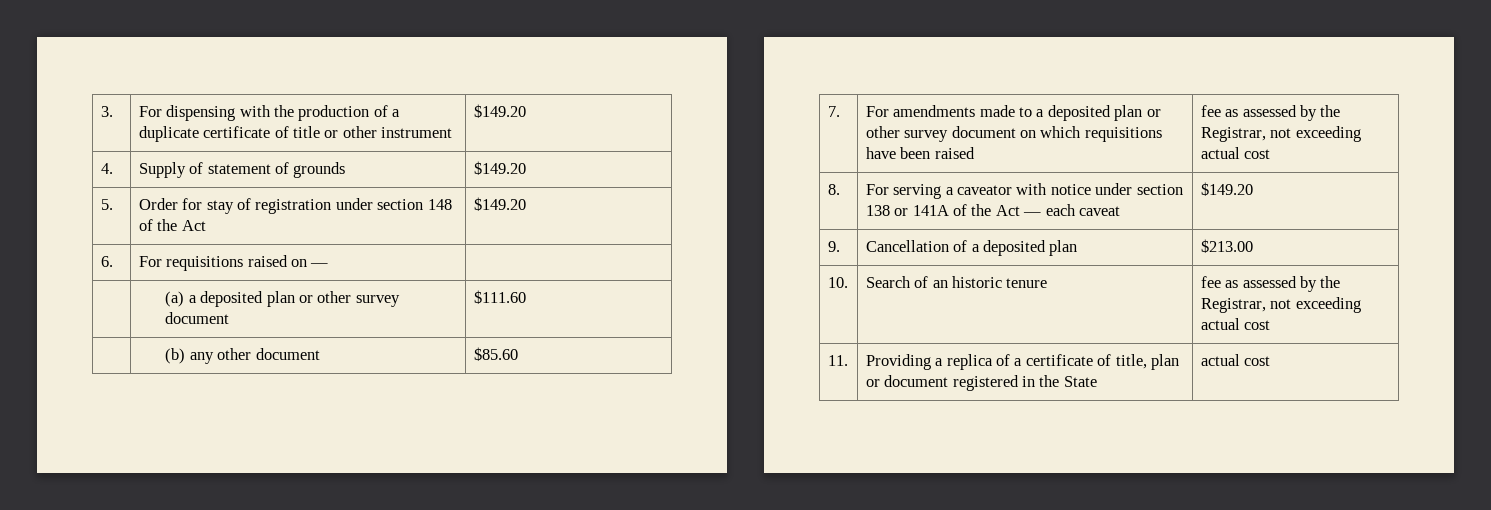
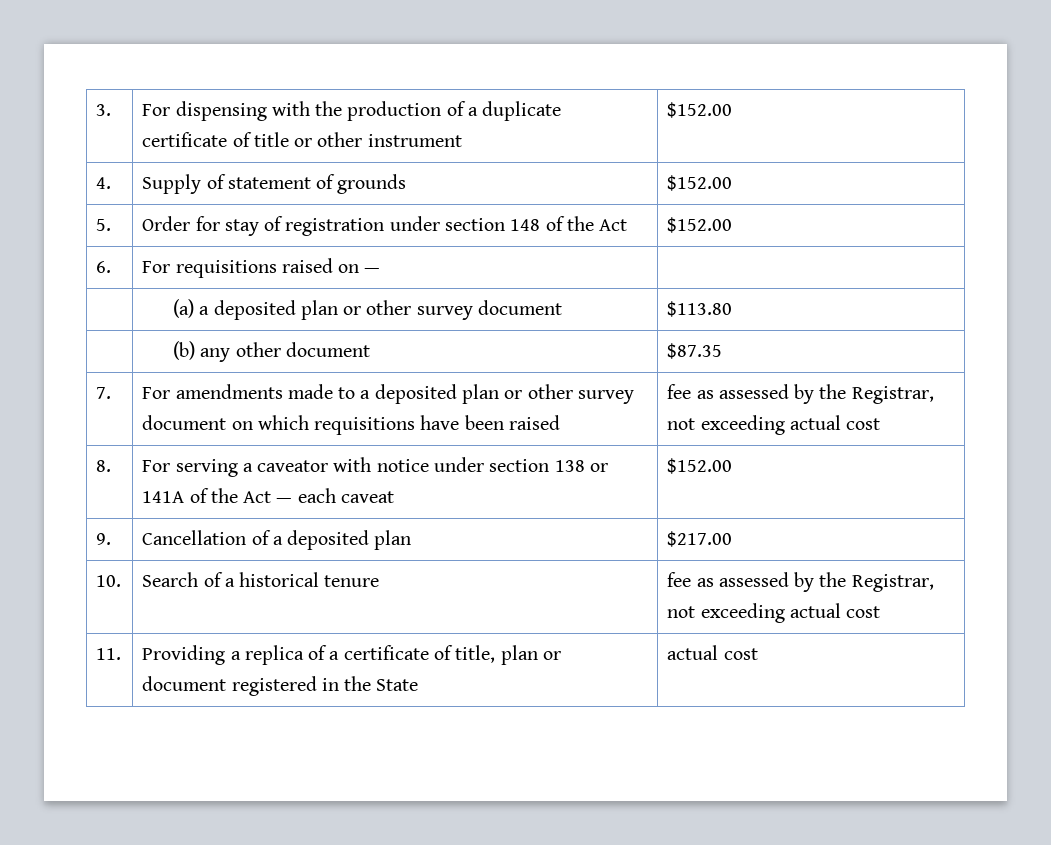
- 3. | For dispensing with the production of a duplicate certificate of title or other instrument | $149.20
+ 3. | For dispensing with the production of a duplicate certificate of title or other instrument | $152.00
- 4. | Supply of statement of grounds | $149.20
+ 4. | Supply of statement of grounds | $152.00
- 5. | Order for stay of registration under section 148 of the Act | $149.20
+ 5. | Order for stay of registration under section 148 of the Act | $152.00
- | (a) a deposited plan or other survey document | $111.60
+ | (a) a deposited plan or other survey document | $113.80
- | (b) any other document | $85.60
+ | (b) any other document | $87.35
- 8. | For serving a caveator with notice under section 138 or 141A of the Act — each caveat | $149.20
+ 8. | For serving a caveator with notice under section 138 or 141A of the Act — each caveat | $152.00
- 9. | Cancellation of a deposited plan | $213.00
+ 9. | Cancellation of a deposited plan | $217.00
- 10. | Search of an historic tenure | fee as assessed by the Registrar, not exceeding actual cost
+ 10. | Search of a historical tenure | fee as assessed by the Registrar, not exceeding actual cost

